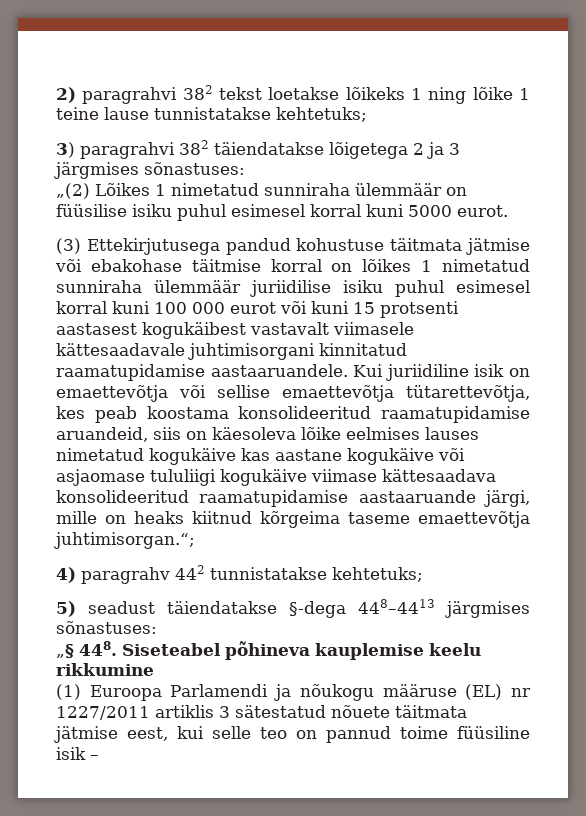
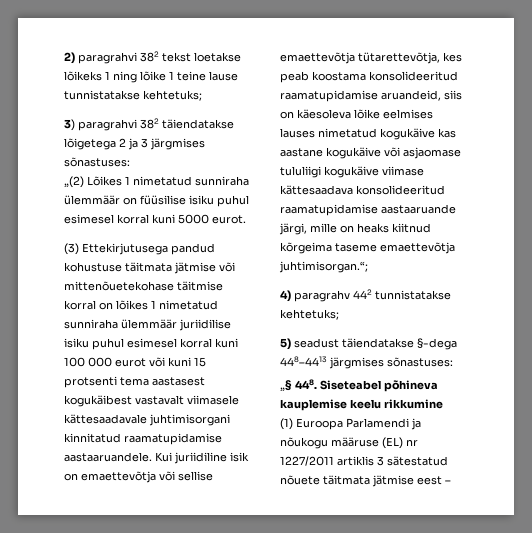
- (3) Ettekirjutusega pandud kohustuse täitmata jätmise või ebakohase täitmise korral on lõikes 1 nimetatud sunniraha ülemmäär juriidilise isiku puhul esimesel korral kuni 100 000 eurot või kuni 15 protsenti aastasest kogukäibest vastavalt viimasele kättesaadavale juhtimisorgani kinnitatud raamatupidamise aastaaruandele.
+ (3) Ettekirjutusega pandud kohustuse täitmata jätmise või mittenõuetekohase täitmise korral on lõikes 1 nimetatud sunniraha ülemmäär juriidilise isiku puhul esimesel korral kuni 100 000 eurot või kuni 15 protsenti tema aastasest kogukäibest vastavalt viimasele kättesaadavale juhtimisorgani kinnitatud raamatupidamise aastaaruandele.
- (1) Euroopa Parlamendi ja nõukogu määruse (EL) nr 1227/2011 artiklis 3 sätestatud nõuete täitmata jätmise eest, kui selle teo on pannud toime füüsiline isik –
+ (1) Euroopa Parlamendi ja nõukogu määruse (EL) nr 1227/2011 artiklis 3 sätestatud nõuete täitmata jätmise eest –

